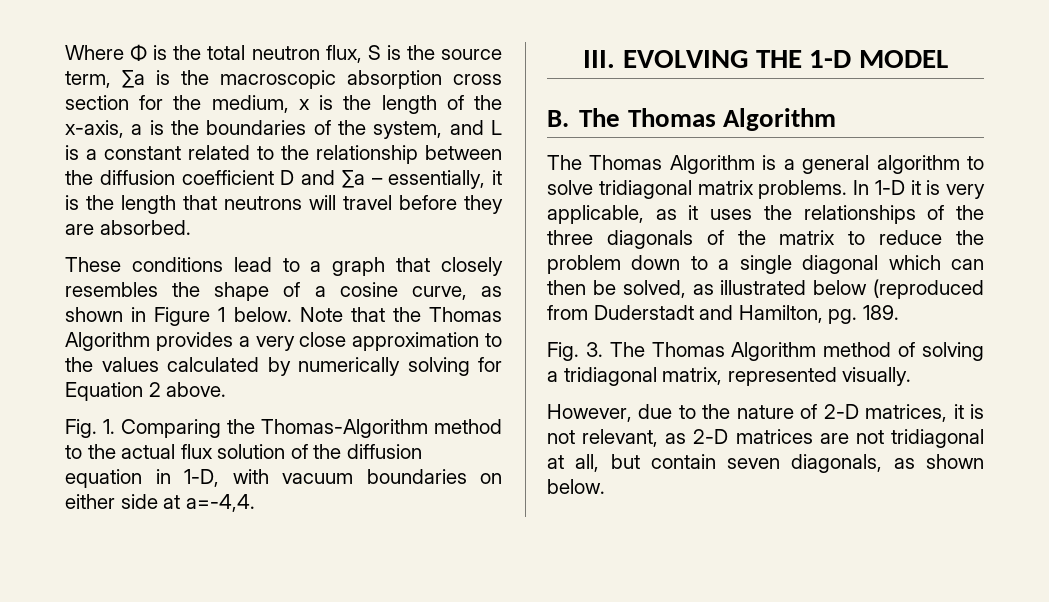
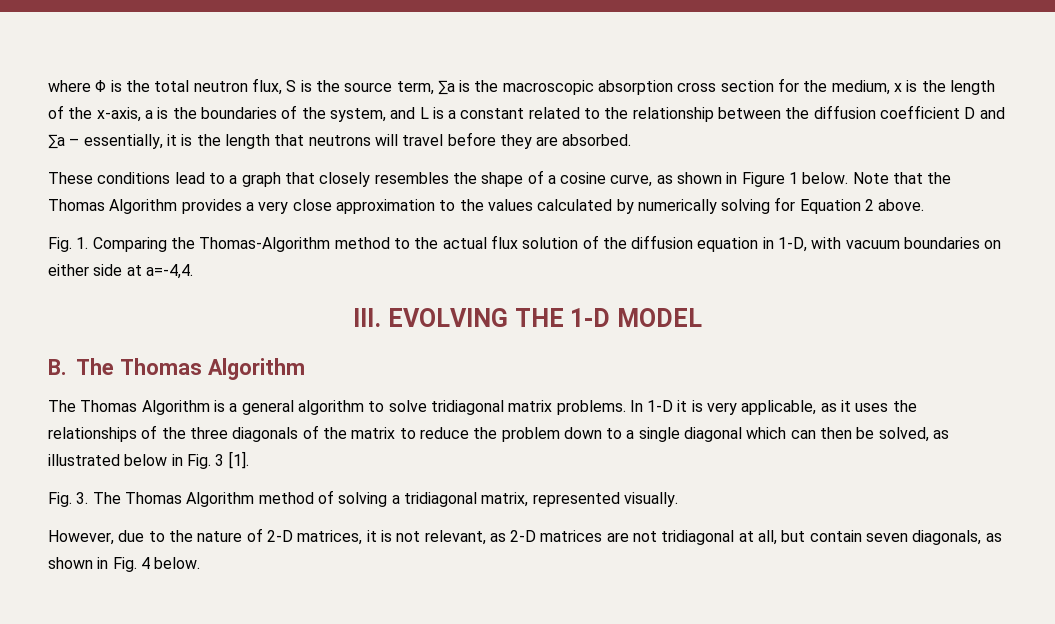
- Where Φ is the total neutron flux, S is the source term, ∑a is the macroscopic absorption cross section for the medium, x is the length of the x-axis, a is the boundaries of the system, and L is a constant related to the relationship between the diffusion coefficient D and ∑a – essentially, it is the length that neutrons will travel before they are absorbed.
+ where Φ is the total neutron flux, S is the source term, ∑a is the macroscopic absorption cross section for the medium, x is the length of the x-axis, a is the boundaries of the system, and L is a constant related to the relationship between the diffusion coefficient D and ∑a – essentially, it is the length that neutrons will travel before they are absorbed.
- In 1-D it is very applicable, as it uses the relationships of the three diagonals of the matrix to reduce the problem down to a single diagonal which can then be solved, as illustrated below (reproduced from Duderstadt and Hamilton, pg. 189.
+ In 1-D it is very applicable, as it uses the relationships of the three diagonals of the matrix to reduce the problem down to a single diagonal which can then be solved, as illustrated below in Fig. 3 [1].
- However, due to the nature of 2-D matrices, it is not relevant, as 2-D matrices are not tridiagonal at all, but contain seven diagonals, as shown below.
+ However, due to the nature of 2-D matrices, it is not relevant, as 2-D matrices are not tridiagonal at all, but contain seven diagonals, as shown in Fig. 4 below.

